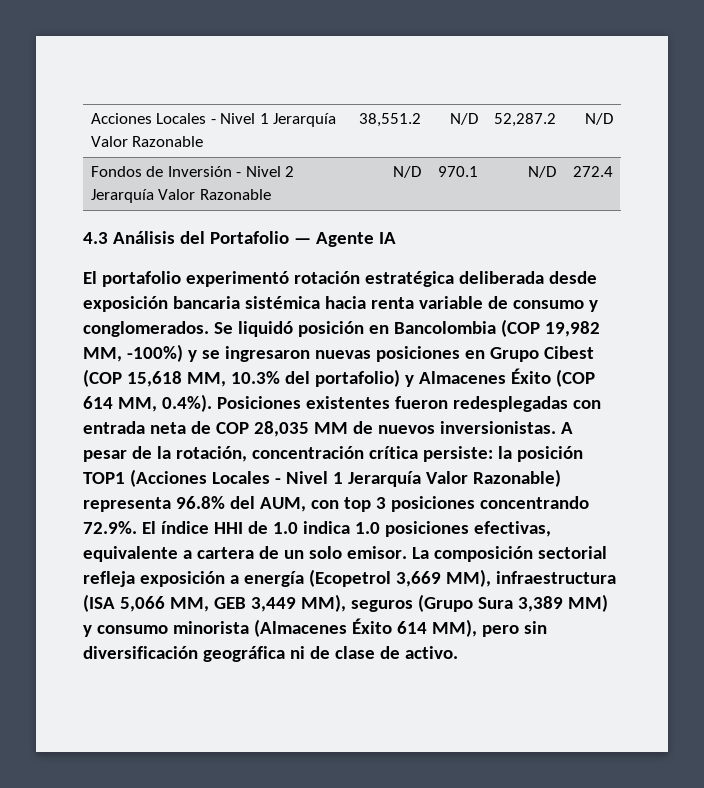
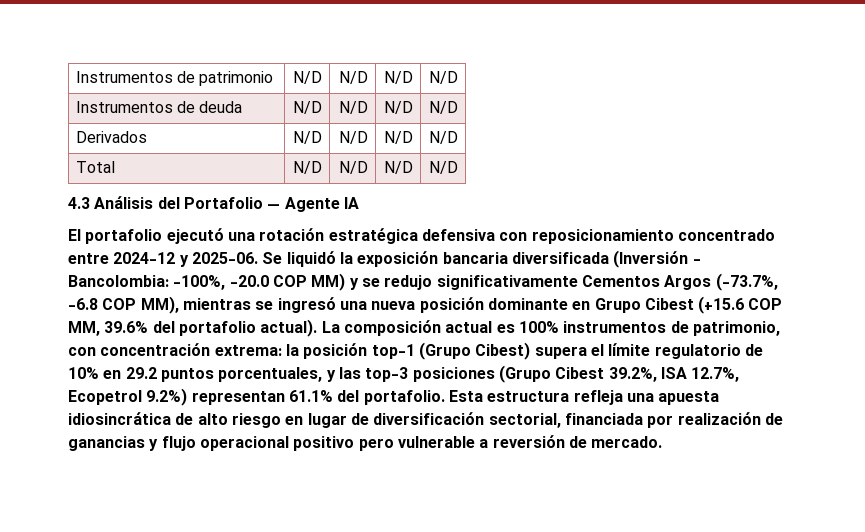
- Acciones Locales - Nivel 1 Jerarquía Valor Razonable | 38,551.2 | N/D | 52,287.2 | N/D
- Fondos de Inversión - Nivel 2 Jerarquía Valor Razonable | N/D | 970.1 | N/D | 272.4
+ Instrumentos de patrimonio | N/D | N/D | N/D | N/D
+ Instrumentos de deuda | N/D | N/D | N/D | N/D
+ Derivados | N/D | N/D | N/D | N/D
+ Total | N/D | N/D | N/D | N/D
- El portafolio experimentó rotación estratégica deliberada desde exposición bancaria sistémica hacia renta variable de consumo y conglomerados. Se liquidó posición en Bancolombia (COP 19,982 MM, -100%) y se ingresaron nuevas posiciones en Grupo Cibest (COP 15,618 MM, 10.3% del portafolio) y Almacenes Éxito (COP 614 MM, 0.4%). Posiciones existentes fueron redesplegadas con entrada neta de COP 28,035 MM de nuevos inversionistas. A pesar de la rotación, concentración crítica persiste: la posición TOP1 (Acciones Locales - Nivel 1 Jerarquía Valor Razonable) representa 96.8% del AUM, con top 3 posiciones concentrando 72.9%. El índice HHI de 1.0 indica 1.0 posiciones efectivas, equivalente a cartera de un solo emisor. La composición sectorial refleja exposición a energía (Ecopetrol 3,669 MM), infraestructura (ISA 5,066 MM, GEB 3,449 MM), seguros (Grupo Sura 3,389 MM) y consumo minorista (Almacenes Éxito 614 MM), pero sin diversificación geográfica ni de clase de activo.
+ El portafolio ejecutó una rotación estratégica defensiva con reposicionamiento concentrado entre 2024-12 y 2025-06. Se liquidó la exposición bancaria diversificada (Inversión - Bancolombia: -100%, -20.0 COP MM) y se redujo significativamente Cementos Argos (-73.7%, -6.8 COP MM), mientras se ingresó una nueva posición dominante en Grupo Cibest (+15.6 COP MM, 39.6% del portafolio actual). La composición actual es 100% instrumentos de patrimonio, con concentración extrema: la posición top-1 (Grupo Cibest) supera el límite regulatorio de 10% en 29.2 puntos porcentuales, y las top-3 posiciones (Grupo Cibest 39.2%, ISA 12.7%, Ecopetrol 9.2%) representan 61.1% del portafolio. Esta estructura refleja una apuesta idiosincrática de alto riesgo en lugar de diversificación sectorial, financiada por realización de ganancias y flujo operacional positivo pero vulnerable a reversión de mercado.

